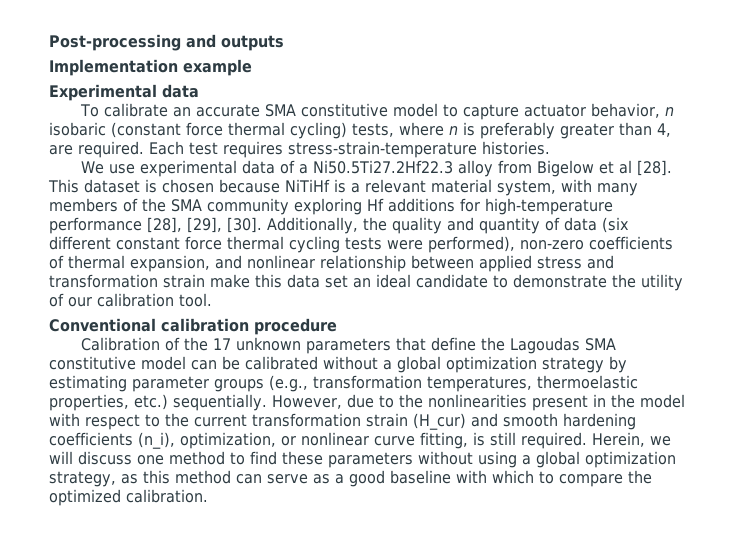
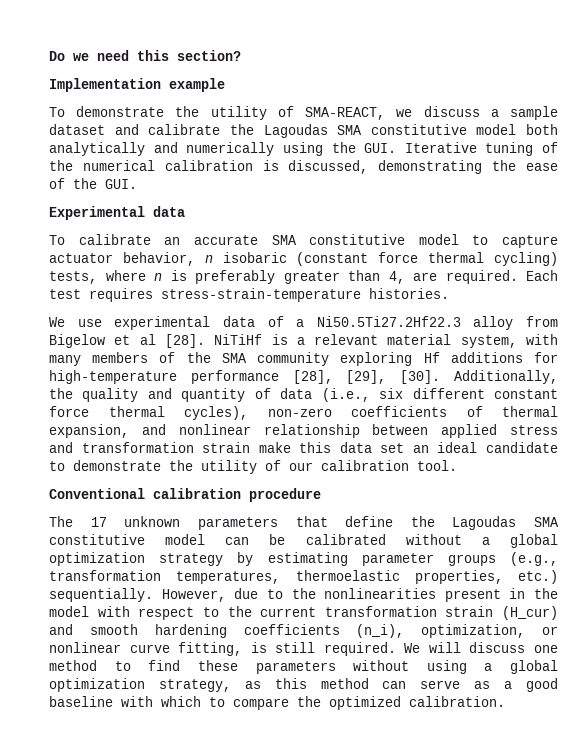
- Post-processing and outputs
+ Do we need this section?
  Implementation example
+ To demonstrate the utility of SMA-REACT, we discuss a sample dataset and calibrate the Lagoudas SMA constitutive model both analytically and numerically using the GUI. Iterative tuning of the numerical calibration is discussed, demonstrating the ease of the GUI.
- This dataset is chosen because NiTiHf is a relevant material system, with many members of the SMA community exploring Hf additions for high-temperature performance [28], [29], [30].
+ NiTiHf is a relevant material system, with many members of the SMA community exploring Hf additions for high-temperature performance [28], [29], [30].
- Additionally, the quality and quantity of data (six different constant force thermal cycling tests were performed), non-zero coefficients of thermal expansion, and nonlinear relationship between applied stress and transformation strain make this data set an ideal candidate to demonstrate the utility of our calibration tool.
+ Additionally, the quality and quantity of data (i.e., six different constant force thermal cycles), non-zero coefficients of thermal expansion, and nonlinear relationship between applied stress and transformation strain make this data set an ideal candidate to demonstrate the utility of our calibration tool.
- Calibration of the 17 unknown parameters that define the Lagoudas SMA constitutive model can be calibrated without a global optimization strategy by estimating parameter groups (e.g., transformation temperatures, thermoelastic properties, etc.) sequentially.
+ The 17 unknown parameters that define the Lagoudas SMA constitutive model can be calibrated without a global optimization strategy by estimating parameter groups (e.g., transformation temperatures, thermoelastic properties, etc.) sequentially.
- Herein, we will discuss one method to find these parameters without using a global optimization strategy, as this method can serve as a good baseline with which to compare the optimized calibration.
+ We will discuss one method to find these parameters without using a global optimization strategy, as this method can serve as a good baseline with which to compare the optimized calibration.

